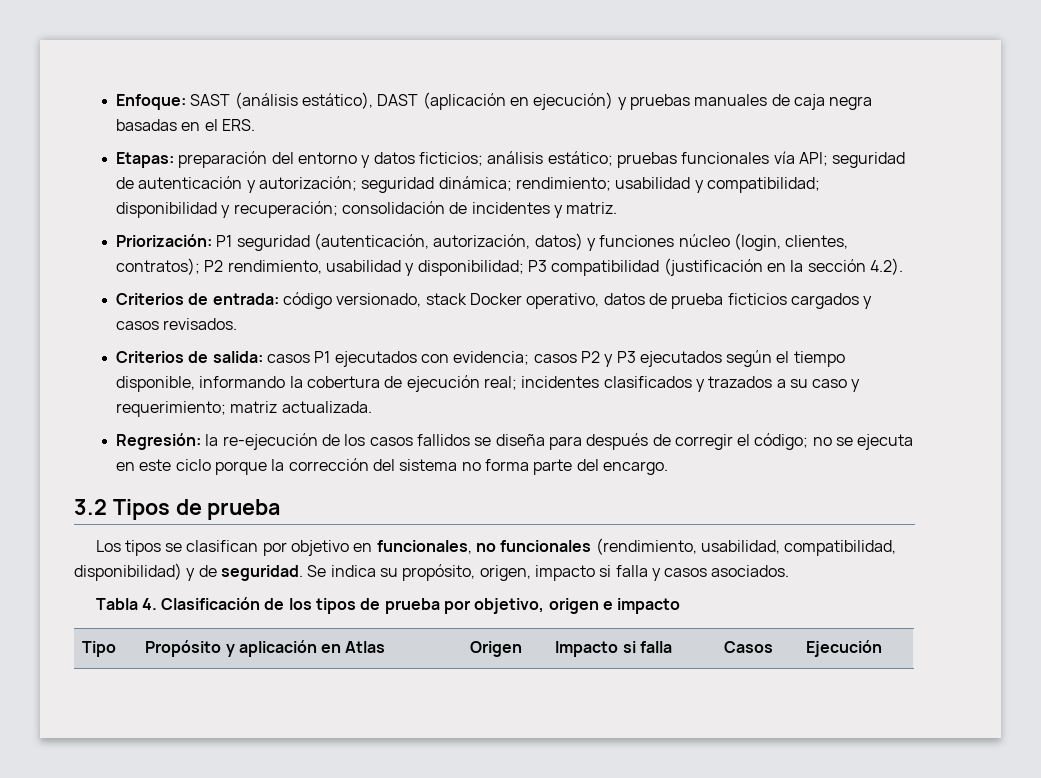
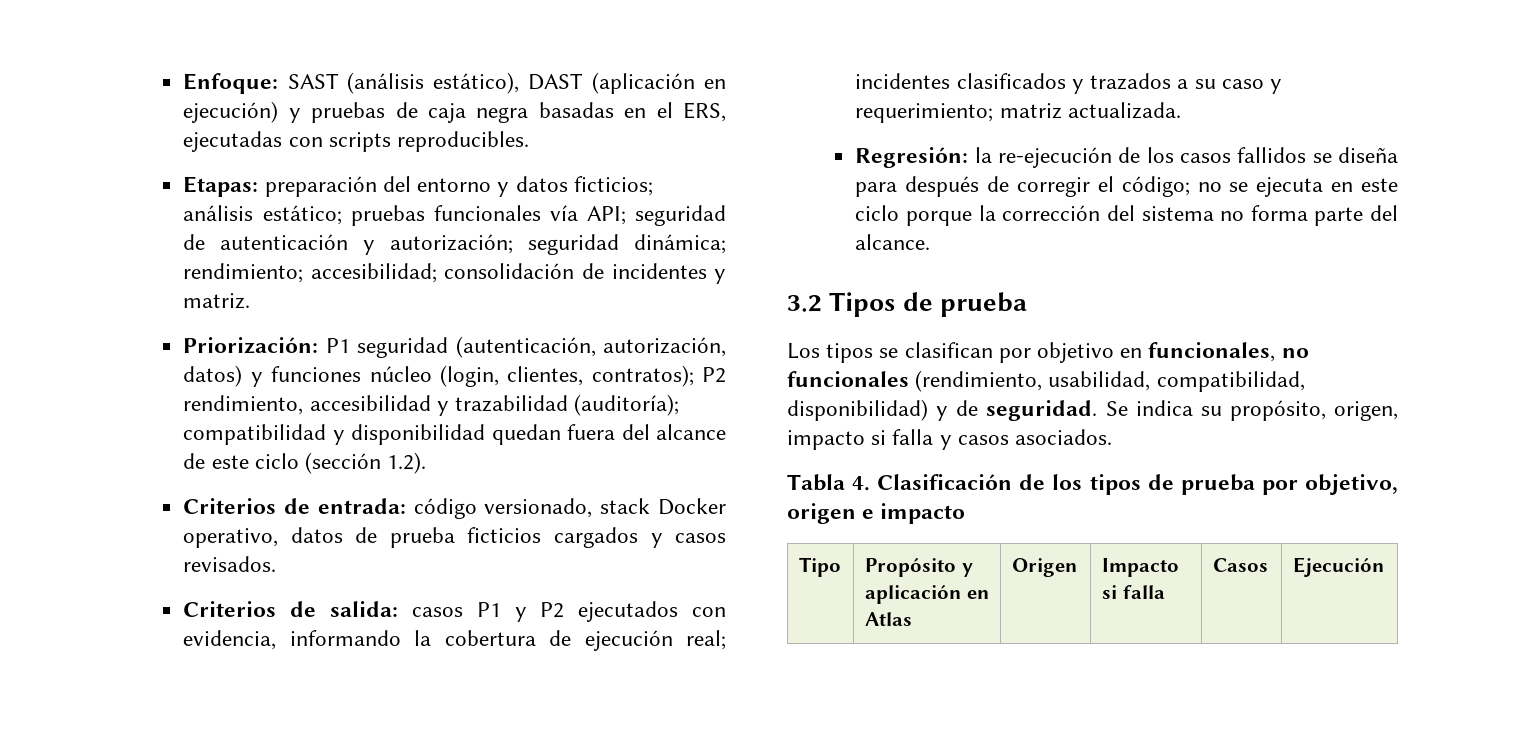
- Enfoque: SAST (análisis estático), DAST (aplicación en ejecución) y pruebas manuales de caja negra basadas en el ERS.
+ Enfoque: SAST (análisis estático), DAST (aplicación en ejecución) y pruebas de caja negra basadas en el ERS, ejecutadas con scripts reproducibles.
- Etapas: preparación del entorno y datos ficticios; análisis estático; pruebas funcionales vía API; seguridad de autenticación y autorización; seguridad dinámica; rendimiento; usabilidad y compatibilidad; disponibilidad y recuperación; consolidación de incidentes y matriz.
+ Etapas: preparación del entorno y datos ficticios; análisis estático; pruebas funcionales vía API; seguridad de autenticación y autorización; seguridad dinámica; rendimiento; accesibilidad; consolidación de incidentes y matriz.
- Priorización: P1 seguridad (autenticación, autorización, datos) y funciones núcleo (login, clientes, contratos); P2 rendimiento, usabilidad y disponibilidad; P3 compatibilidad (justificación en la sección 4.2).
+ Priorización: P1 seguridad (autenticación, autorización, datos) y funciones núcleo (login, clientes, contratos); P2 rendimiento, accesibilidad y trazabilidad (auditoría); compatibilidad y disponibilidad quedan fuera del alcance de este ciclo (sección 1.2).
- Criterios de salida: casos P1 ejecutados con evidencia; casos P2 y P3 ejecutados según el tiempo disponible, informando la cobertura de ejecución real; incidentes clasificados y trazados a su caso y requerimiento; matriz actualizada.
+ Criterios de salida: casos P1 y P2 ejecutados con evidencia, informando la cobertura de ejecución real; incidentes clasificados y trazados a su caso y requerimiento; matriz actualizada.
- Regresión: la re-ejecución de los casos fallidos se diseña para después de corregir el código; no se ejecuta en este ciclo porque la corrección del sistema no forma parte del encargo.
+ Regresión: la re-ejecución de los casos fallidos se diseña para después de corregir el código; no se ejecuta en este ciclo porque la corrección del sistema no forma parte del alcance.

